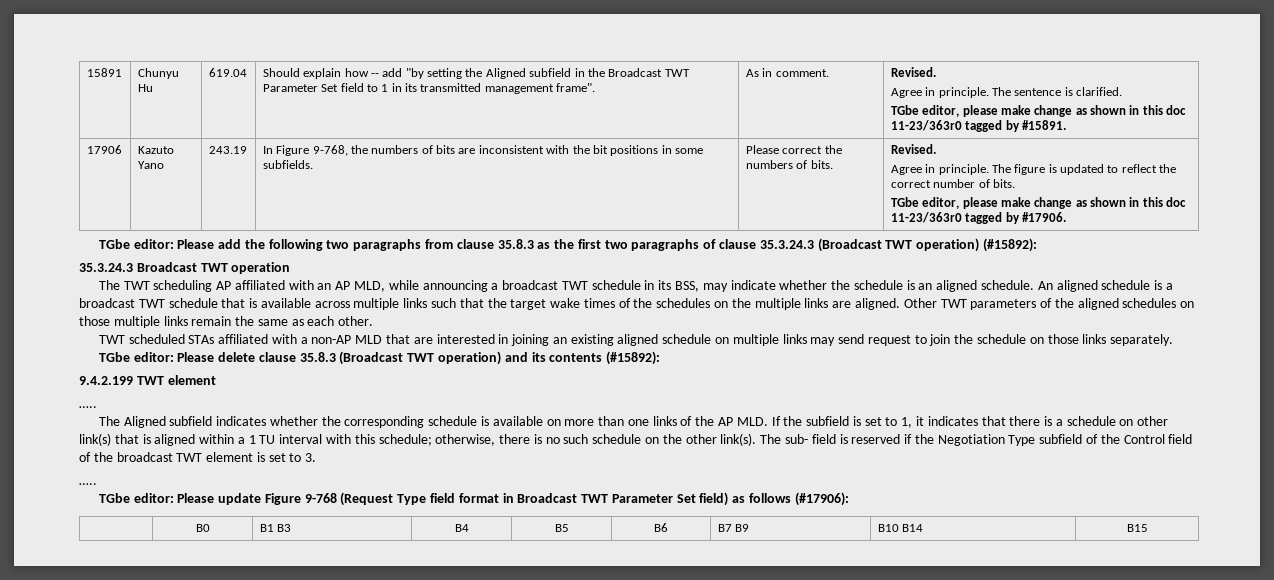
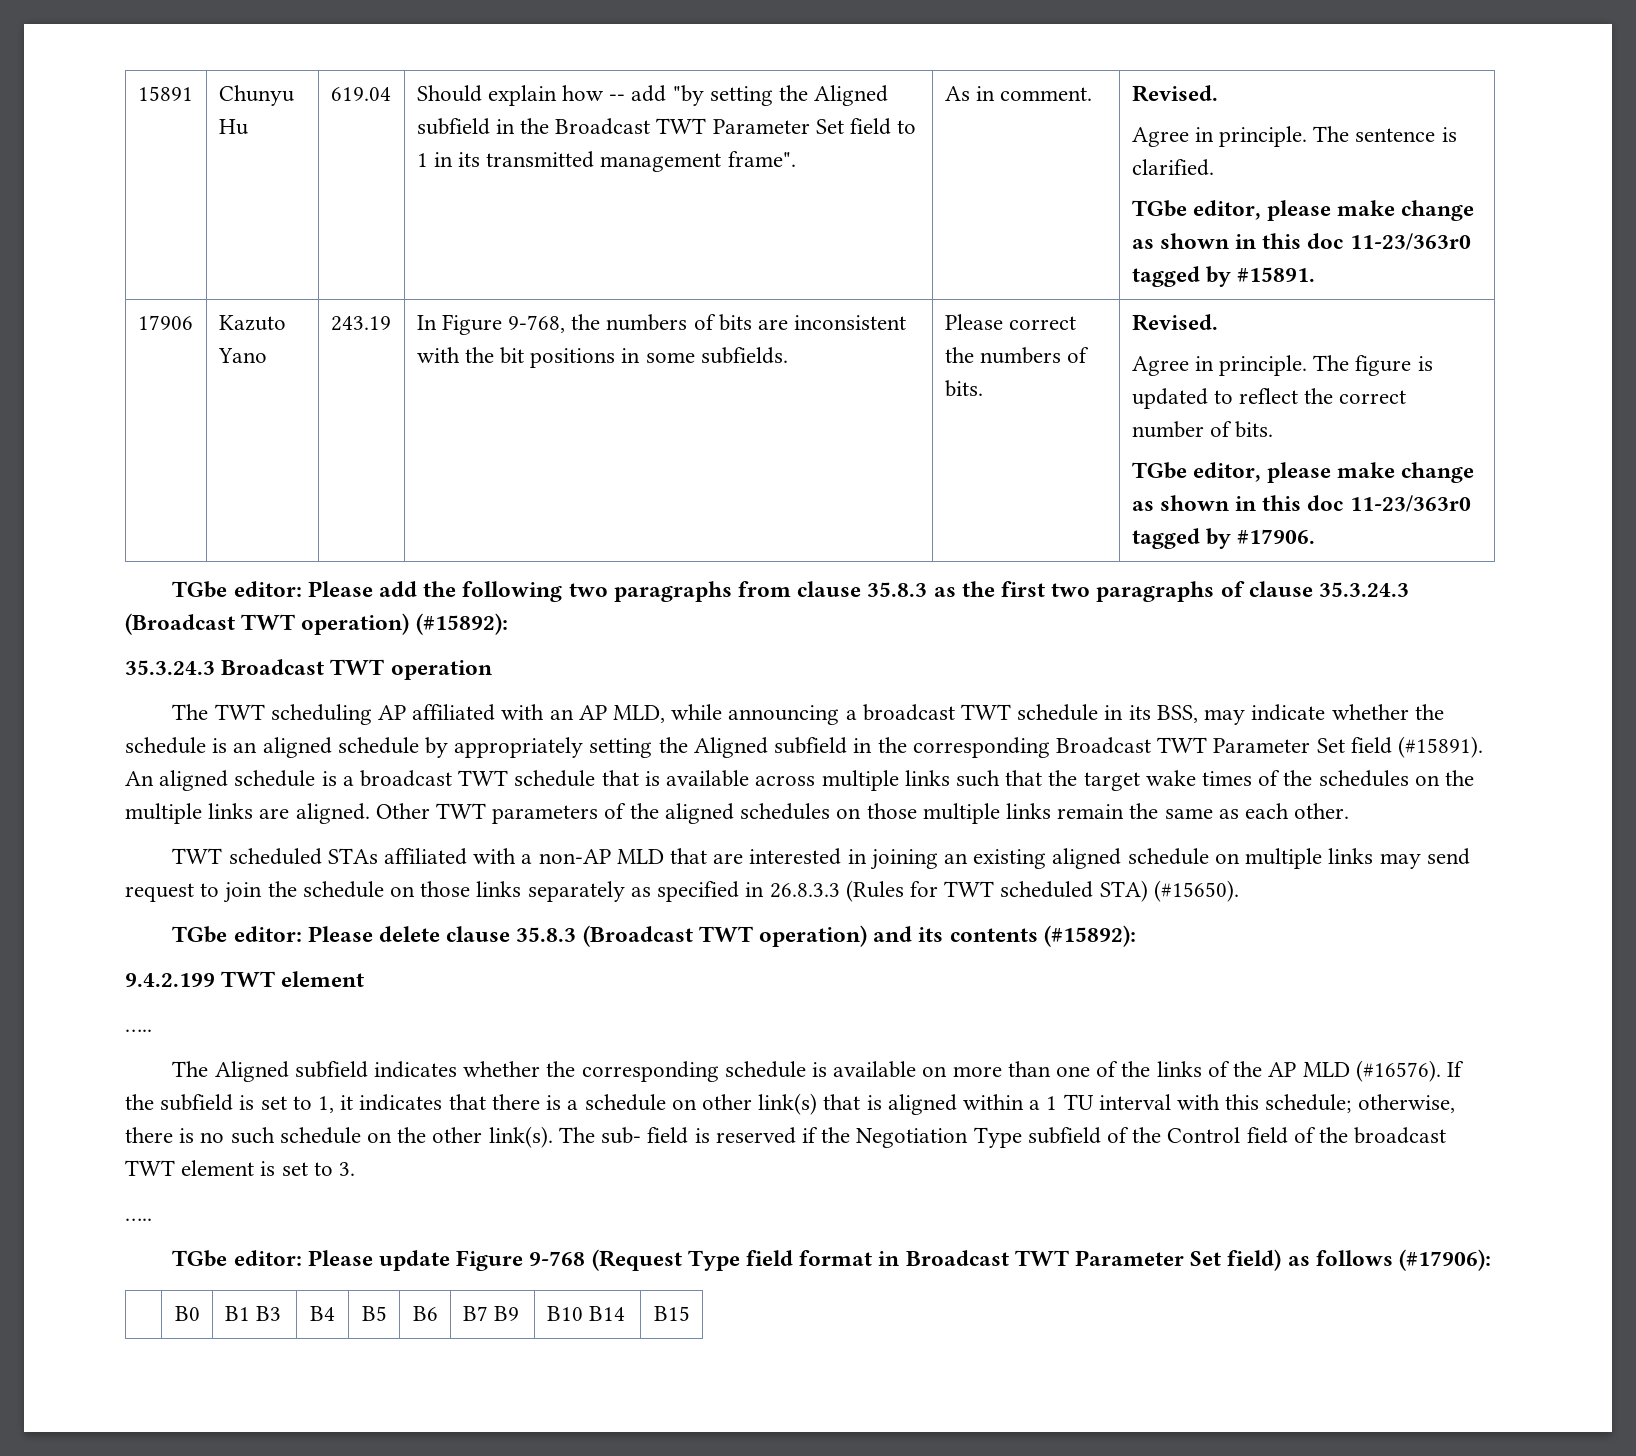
- The TWT scheduling AP affiliated with an AP MLD, while announcing a broadcast TWT schedule in its BSS, may indicate whether the schedule is an aligned schedule.
+ The TWT scheduling AP affiliated with an AP MLD, while announcing a broadcast TWT schedule in its BSS, may indicate whether the schedule is an aligned schedule by appropriately setting the Aligned subfield in the corresponding Broadcast TWT Parameter Set field (#15891).
- TWT scheduled STAs affiliated with a non-AP MLD that are interested in joining an existing aligned schedule on multiple links may send request to join the schedule on those links separately.
+ TWT scheduled STAs affiliated with a non-AP MLD that are interested in joining an existing aligned schedule on multiple links may send request to join the schedule on those links separately as specified in 26.8.3.3 (Rules for TWT scheduled STA) (#15650).
- The Aligned subfield indicates whether the corresponding schedule is available on more than one links of the AP MLD. If the subfield is set to 1, it indicates that there is a schedule on other link(s) that is aligned within a 1 TU interval with this schedule; otherwise, there is no such schedule on the other link(s).
+ The Aligned subfield indicates whether the corresponding schedule is available on more than one of the links of the AP MLD (#16576). If the subfield is set to 1, it indicates that there is a schedule on other link(s) that is aligned within a 1 TU interval with this schedule; otherwise, there is no such schedule on the other link(s).

